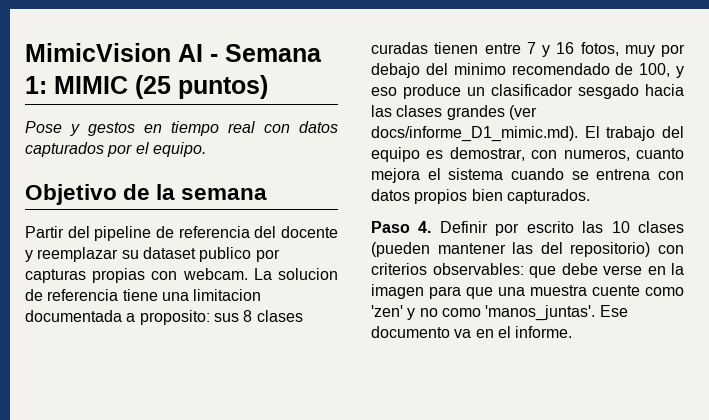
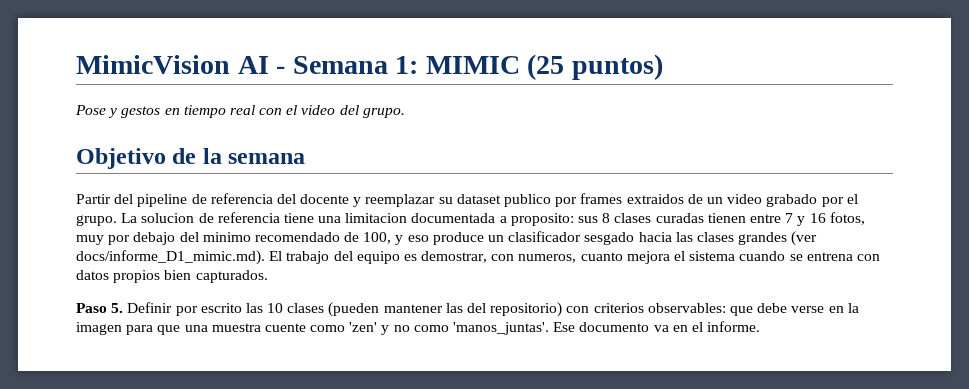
- Pose y gestos en tiempo real con datos capturados por el equipo.
+ Pose y gestos en tiempo real con el video del grupo.
- Partir del pipeline de referencia del docente y reemplazar su dataset publico por capturas propias con webcam.
+ Partir del pipeline de referencia del docente y reemplazar su dataset publico por frames extraidos de un video grabado por el grupo.
- Paso 4. Definir por escrito las 10 clases (pueden mantener las del repositorio) con criterios observables: que debe verse en la imagen para que una muestra cuente como 'zen' y no como 'manos_juntas'.
+ Paso 5. Definir por escrito las 10 clases (pueden mantener las del repositorio) con criterios observables: que debe verse en la imagen para que una muestra cuente como 'zen' y no como 'manos_juntas'.

